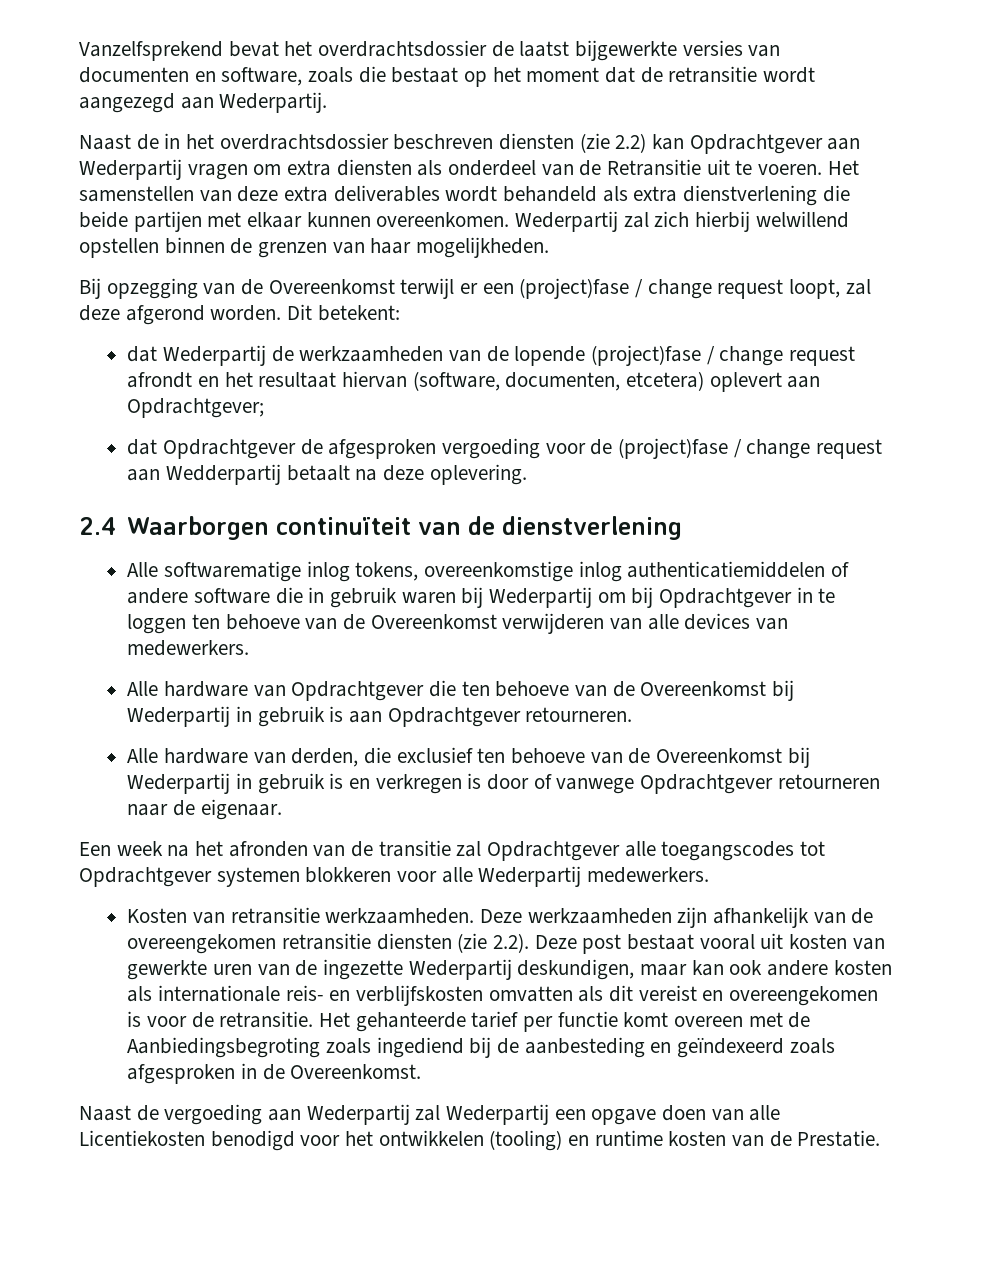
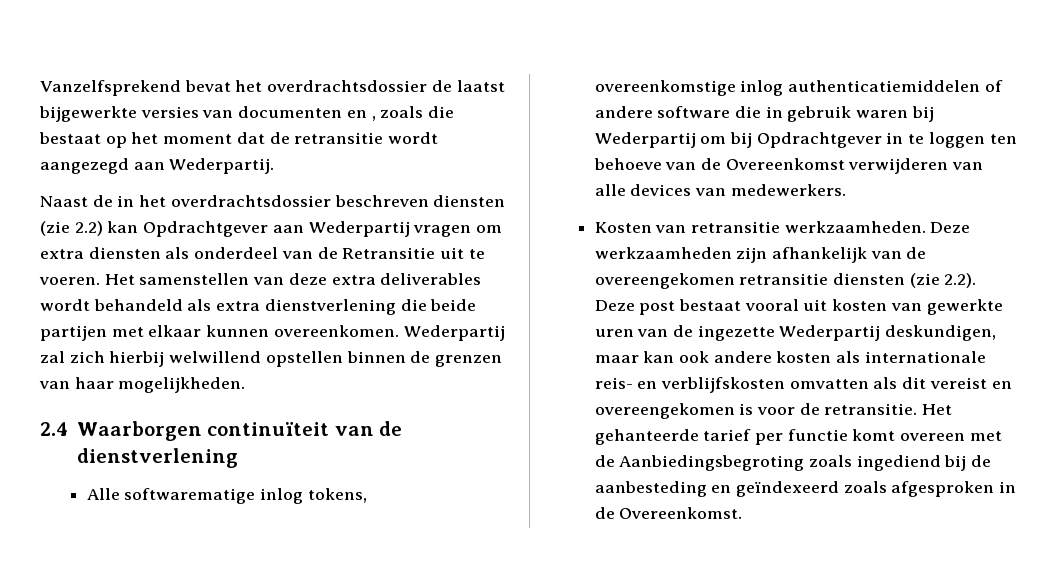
- Vanzelfsprekend bevat het overdrachtsdossier de laatst bijgewerkte versies van documenten en software, zoals die bestaat op het moment dat de retransitie wordt aangezegd aan Wederpartij.
+ Vanzelfsprekend bevat het overdrachtsdossier de laatst bijgewerkte versies van documenten en , zoals die bestaat op het moment dat de retransitie wordt aangezegd aan Wederpartij.
- Bij opzegging van de Overeenkomst terwijl er een (project)fase / change request loopt, zal deze afgerond worden. Dit betekent:
- dat Wederpartij de werkzaamheden van de lopende (project)fase / change request afrondt en het resultaat hiervan (software, documenten, etcetera) oplevert aan Opdrachtgever;
- dat Opdrachtgever de afgesproken vergoeding voor de (project)fase / change request aan Wedderpartij betaalt na deze oplevering.
- Alle hardware van Opdrachtgever die ten behoeve van de Overeenkomst bij Wederpartij in gebruik is aan Opdrachtgever retourneren.
- Alle hardware van derden, die exclusief ten behoeve van de Overeenkomst bij Wederpartij in gebruik is en verkregen is door of vanwege Opdrachtgever retourneren naar de eigenaar.
- Een week na het afronden van de transitie zal Opdrachtgever alle toegangscodes tot Opdrachtgever systemen blokkeren voor alle Wederpartij medewerkers.
- Naast de vergoeding aan Wederpartij zal Wederpartij een opgave doen van alle Licentiekosten benodigd voor het ontwikkelen (tooling) en runtime kosten van de Prestatie.

